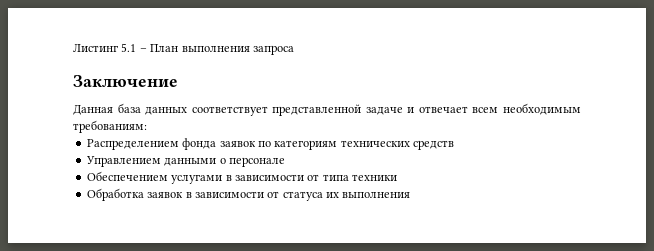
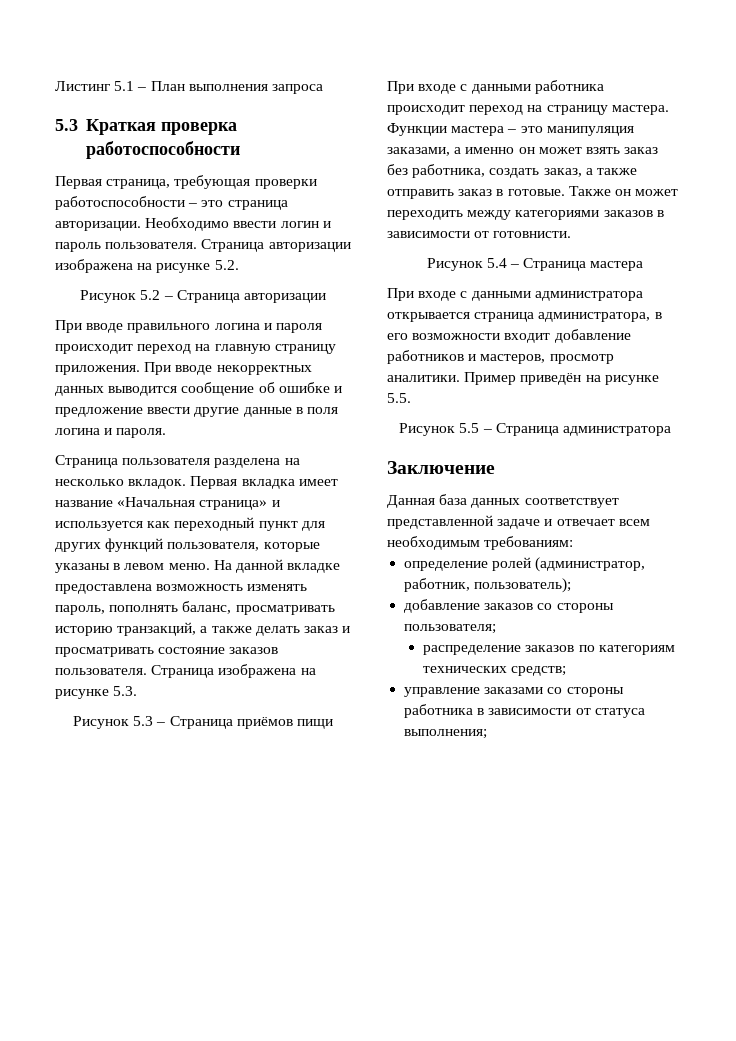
+ 5.3 Краткая проверка работоспособности
+ Первая страница, требующая проверки работоспособности – это страница авторизации. Необходимо ввести логин и пароль пользователя. Страница авторизации изображена на рисунке 5.2.
+ Рисунок 5.2 – Страница авторизации
+ При вводе правильного логина и пароля происходит переход на главную страницу приложения. При вводе некорректных данных выводится сообщение об ошибке и предложение ввести другие данные в поля логина и пароля.
+ Страница пользователя разделена на несколько вкладок. Первая вкладка имеет название «Начальная страница» и используется как переходный пункт для других функций пользователя, которые указаны в левом меню. На данной вкладке предоставлена возможность изменять пароль, пополнять баланс, просматривать историю транзакций, а также делать заказ и просматривать состояние заказов пользователя. Страница изображена на рисунке 5.3.
+ Рисунок 5.3 – Страница приёмов пищи
+ При входе с данными работника происходит переход на страницу мастера. Функции мастера – это манипуляция заказами, а именно он может взять заказ без работника, создать заказ, а также отправить заказ в готовые. Также он может переходить между категориями заказов в зависимости от готовнисти.
+ Рисунок 5.4 – Страница мастера
+ При входе с данными администратора открывается страница администратора, в его возможности входит добавление работников и мастеров, просмотр аналитики. Пример приведён на рисунке 5.5.
+ Рисунок 5.5 – Страница администратора
- Распределением фонда заявок по категориям технических средств
- Управлением данными о персонале
- Обеспечением услугами в зависимости от типа техники
- Обработка заявок в зависимости от статуса их выполнения
+ определение ролей (администратор, работник, пользователь);
+ добавление заказов со стороны пользователя;
+ распределение заказов по категориям технических средств;
+ управление заказами со стороны работника в зависимости от статуса выполнения;

